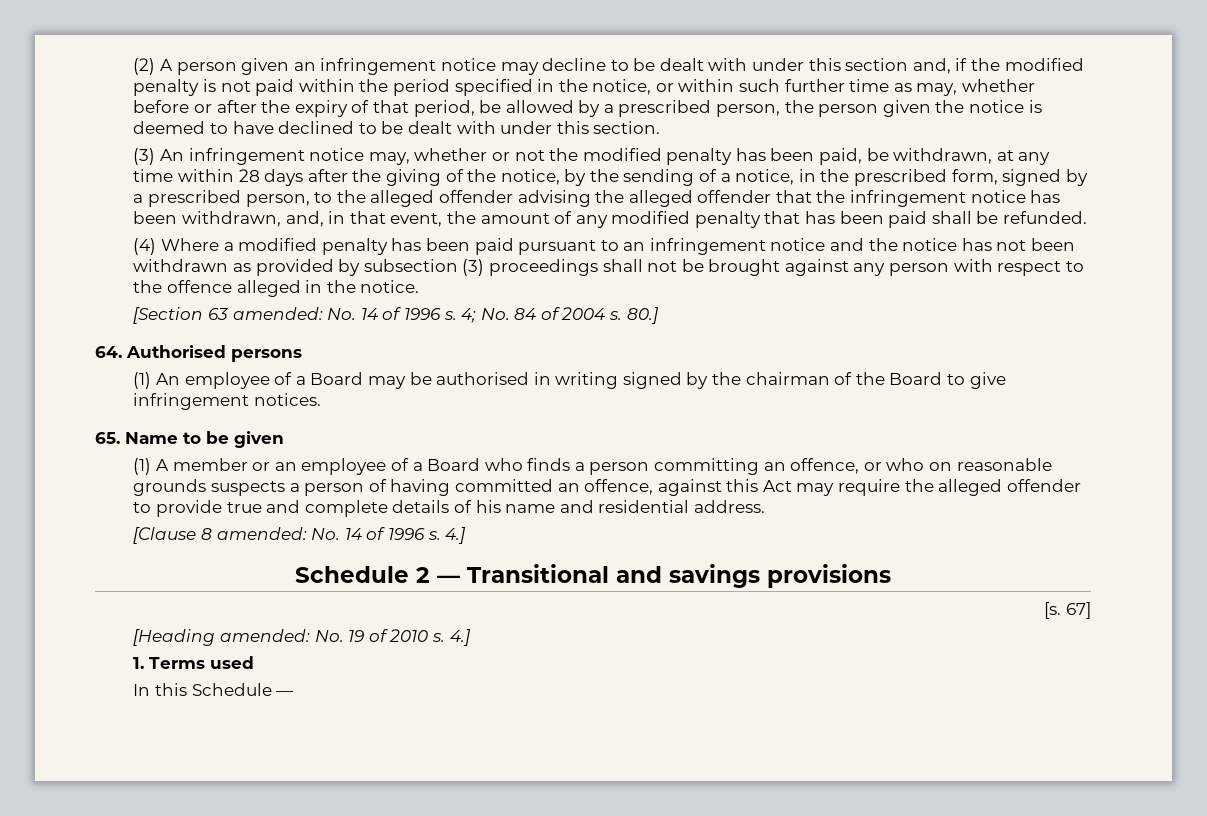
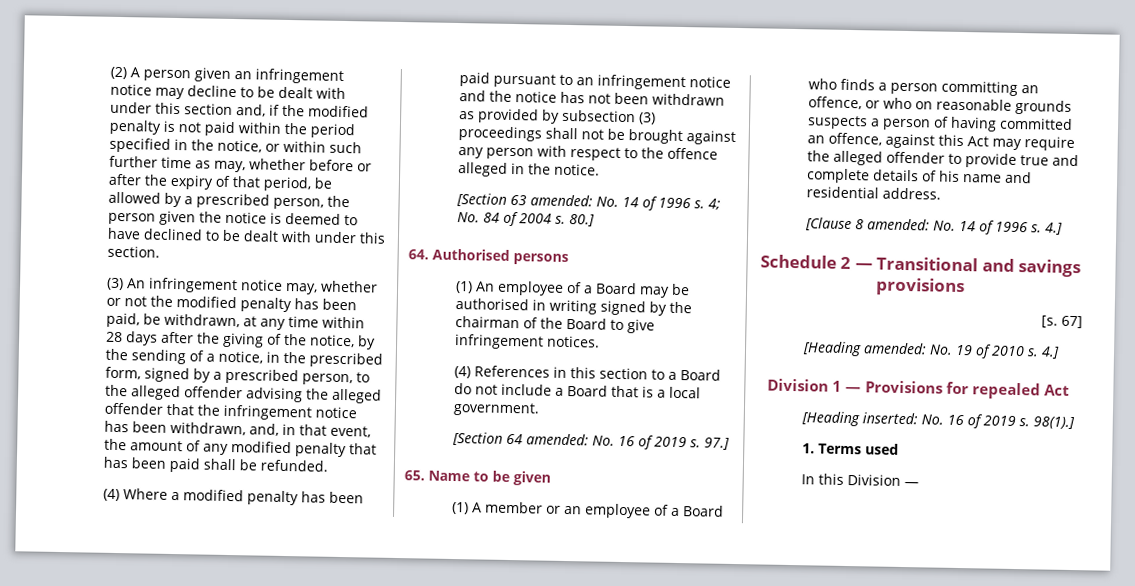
+ (4) References in this section to a Board do not include a Board that is a local government.
+ [Section 64 amended: No. 16 of 2019 s. 97.]
+ Division 1 — Provisions for repealed Act
+ [Heading inserted: No. 16 of 2019 s. 98(1).]
- In this Schedule —
+ In this Division —

